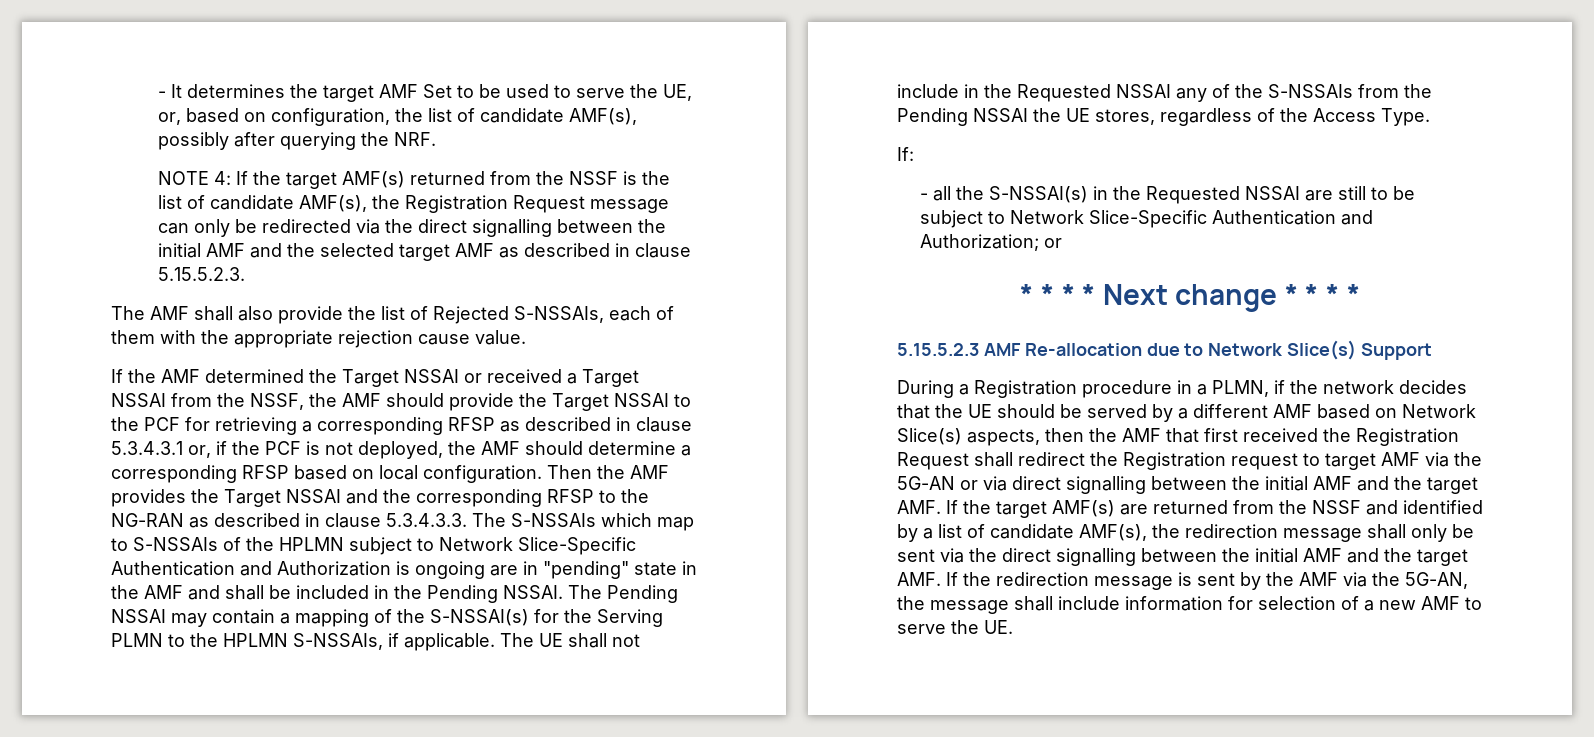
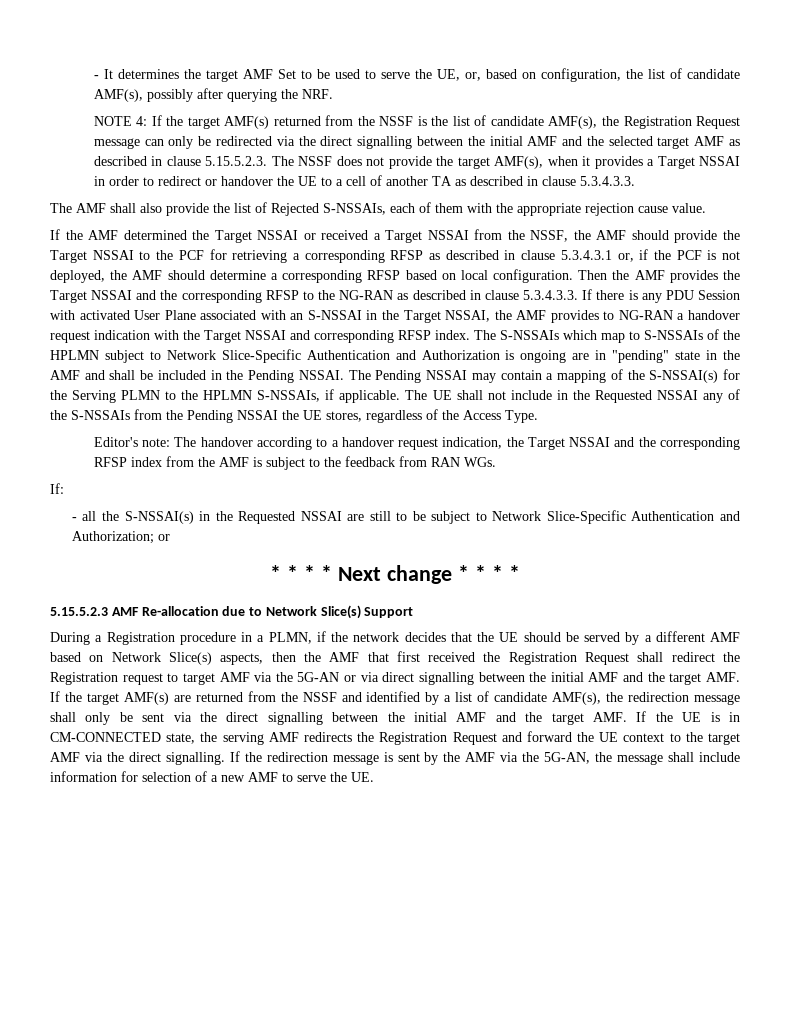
- NOTE 4: If the target AMF(s) returned from the NSSF is the list of candidate AMF(s), the Registration Request message can only be redirected via the direct signalling between the initial AMF and the selected target AMF as described in clause 5.15.5.2.3.
+ NOTE 4: If the target AMF(s) returned from the NSSF is the list of candidate AMF(s), the Registration Request message can only be redirected via the direct signalling between the initial AMF and the selected target AMF as described in clause 5.15.5.2.3. The NSSF does not provide the target AMF(s), when it provides a Target NSSAI in order to redirect or handover the UE to a cell of another TA as described in clause 5.3.4.3.3.
- Then the AMF provides the Target NSSAI and the corresponding RFSP to the NG-RAN as described in clause 5.3.4.3.3. The S-NSSAIs which map to S-NSSAIs of the HPLMN subject to Network Slice-Specific Authentication and Authorization is ongoing are in "pending" state in the AMF and shall be included in the Pending NSSAI.
+ Then the AMF provides the Target NSSAI and the corresponding RFSP to the NG-RAN as described in clause 5.3.4.3.3. If there is any PDU Session with activated User Plane associated with an S-NSSAI in the Target NSSAI, the AMF provides to NG-RAN a handover request indication with the Target NSSAI and corresponding RFSP index. The S-NSSAIs which map to S-NSSAIs of the HPLMN subject to Network Slice-Specific Authentication and Authorization is ongoing are in "pending" state in the AMF and shall be included in the Pending NSSAI.
+ Editor's note: The handover according to a handover request indication, the Target NSSAI and the corresponding RFSP index from the AMF is subject to the feedback from RAN WGs.
- During a Registration procedure in a PLMN, if the network decides that the UE should be served by a different AMF based on Network Slice(s) aspects, then the AMF that first received the Registration Request shall redirect the Registration request to target AMF via the 5G-AN or via direct signalling between the initial AMF and the target AMF. If the target AMF(s) are returned from the NSSF and identified by a list of candidate AMF(s), the redirection message shall only be sent via the direct signalling between the initial AMF and the target AMF. If the redirection message is sent by the AMF via the 5G-AN, the message shall include information for selection of a new AMF to serve the UE.
+ During a Registration procedure in a PLMN, if the network decides that the UE should be served by a different AMF based on Network Slice(s) aspects, then the AMF that first received the Registration Request shall redirect the Registration request to target AMF via the 5G-AN or via direct signalling between the initial AMF and the target AMF. If the target AMF(s) are returned from the NSSF and identified by a list of candidate AMF(s), the redirection message shall only be sent via the direct signalling between the initial AMF and the target AMF. If the UE is in CM-CONNECTED state, the serving AMF redirects the Registration Request and forward the UE context to the target AMF via the direct signalling. If the redirection message is sent by the AMF via the 5G-AN, the message shall include information for selection of a new AMF to serve the UE.

